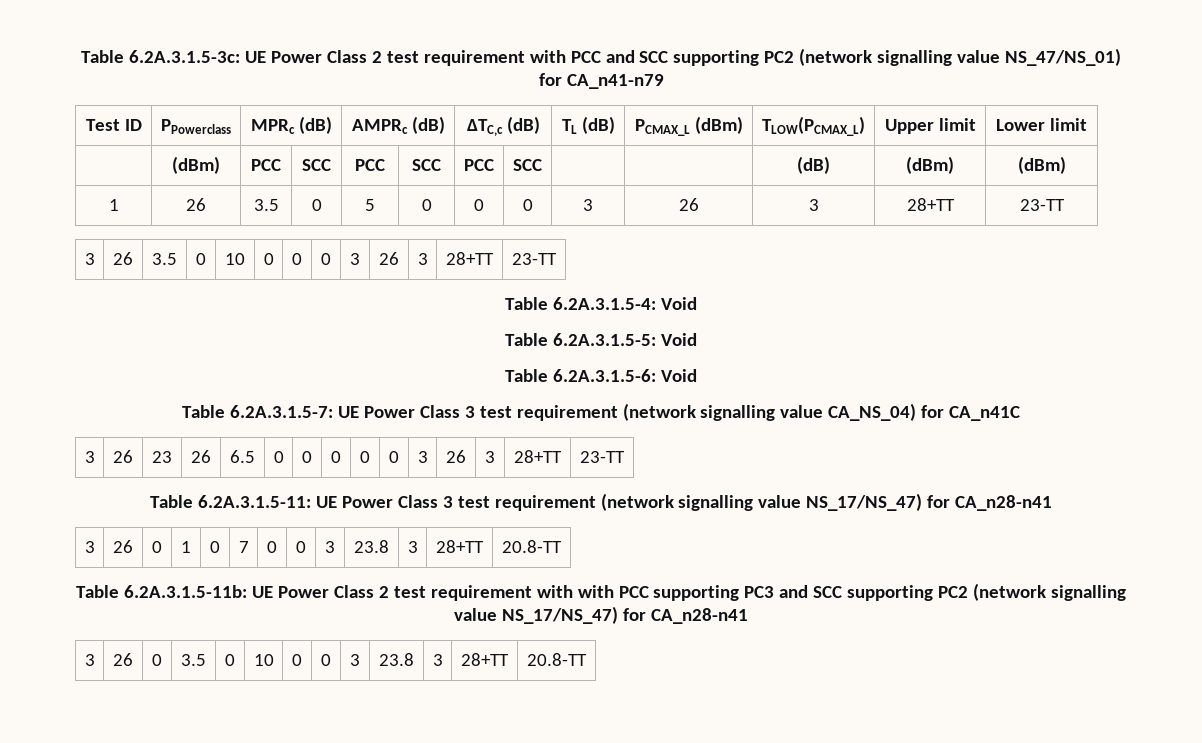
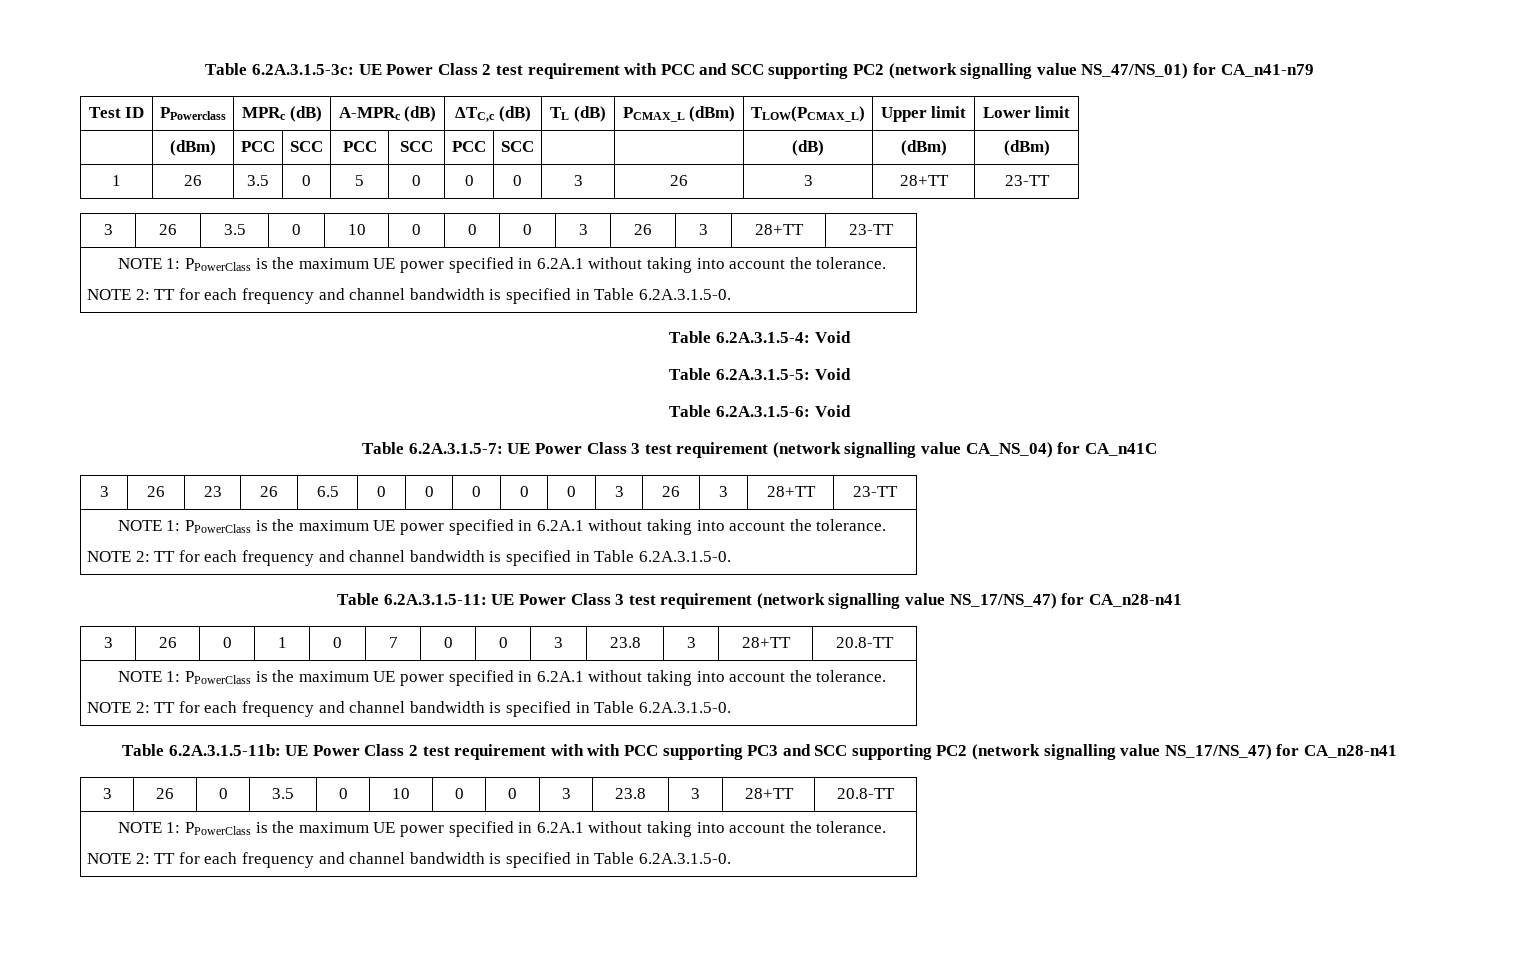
- Test ID | PPowerclass | MPRc (dB) | AMPRc (dB) | ΔTC,c (dB) | TL (dB) | PCMAX_L (dBm) | TLOW(PCMAX_L) | Upper limit | Lower limit
+ Test ID | PPowerclass | MPRc (dB) | A-MPRc (dB) | ΔTC,c (dB) | TL (dB) | PCMAX_L (dBm) | TLOW(PCMAX_L) | Upper limit | Lower limit
  3 | 26 | 3.5 | 0 | 10 | 0 | 0 | 0 | 3 | 26 | 3 | 28+TT | 23-TT
+ NOTE 1: PPowerClass is the maximum UE power specified in 6.2A.1 without taking into account the tolerance.
+ NOTE 2: TT for each frequency and channel bandwidth is specified in Table 6.2A.3.1.5-0.
  3 | 26 | 23 | 26 | 6.5 | 0 | 0 | 0 | 0 | 0 | 3 | 26 | 3 | 28+TT | 23-TT
+ NOTE 1: PPowerClass is the maximum UE power specified in 6.2A.1 without taking into account the tolerance.
+ NOTE 2: TT for each frequency and channel bandwidth is specified in Table 6.2A.3.1.5-0.
  3 | 26 | 0 | 1 | 0 | 7 | 0 | 0 | 3 | 23.8 | 3 | 28+TT | 20.8-TT
+ NOTE 1: PPowerClass is the maximum UE power specified in 6.2A.1 without taking into account the tolerance.
+ NOTE 2: TT for each frequency and channel bandwidth is specified in Table 6.2A.3.1.5-0.
  3 | 26 | 0 | 3.5 | 0 | 10 | 0 | 0 | 3 | 23.8 | 3 | 28+TT | 20.8-TT
+ NOTE 1: PPowerClass is the maximum UE power specified in 6.2A.1 without taking into account the tolerance.
+ NOTE 2: TT for each frequency and channel bandwidth is specified in Table 6.2A.3.1.5-0.

